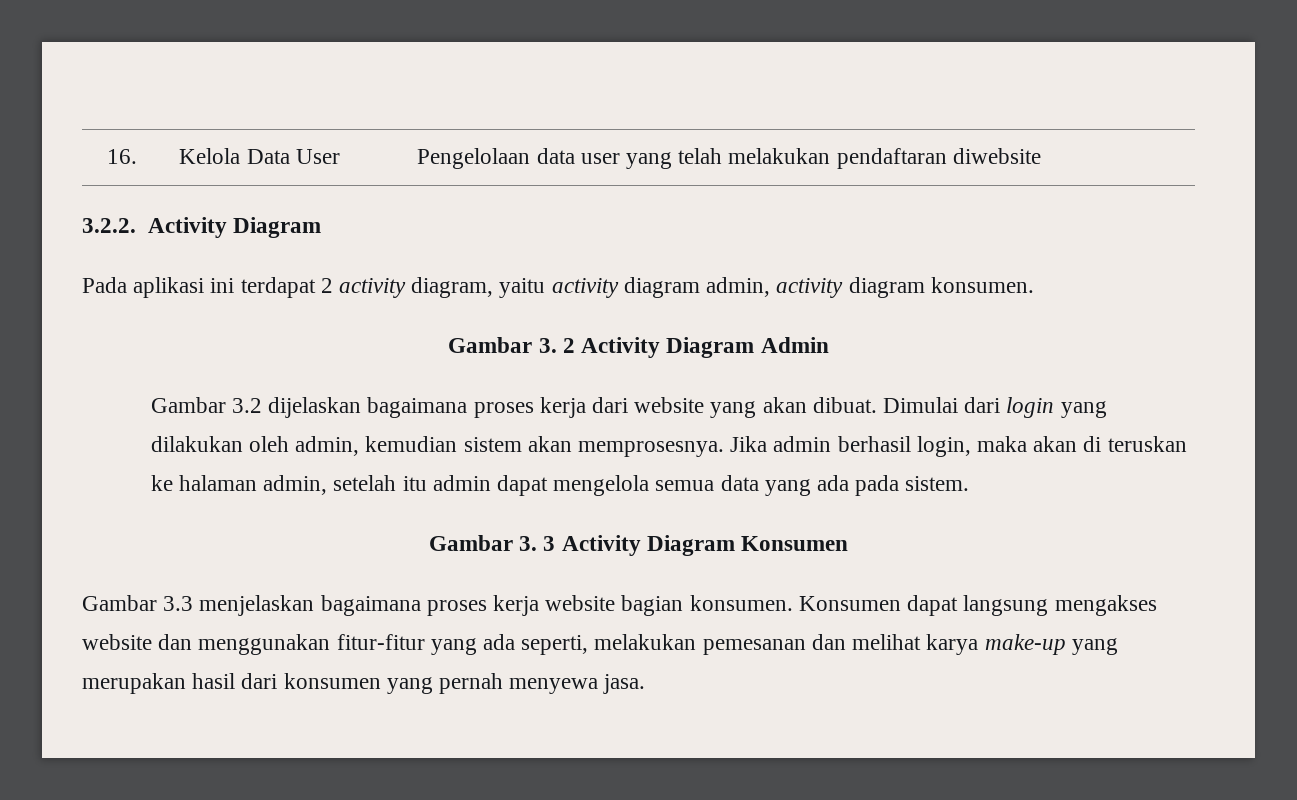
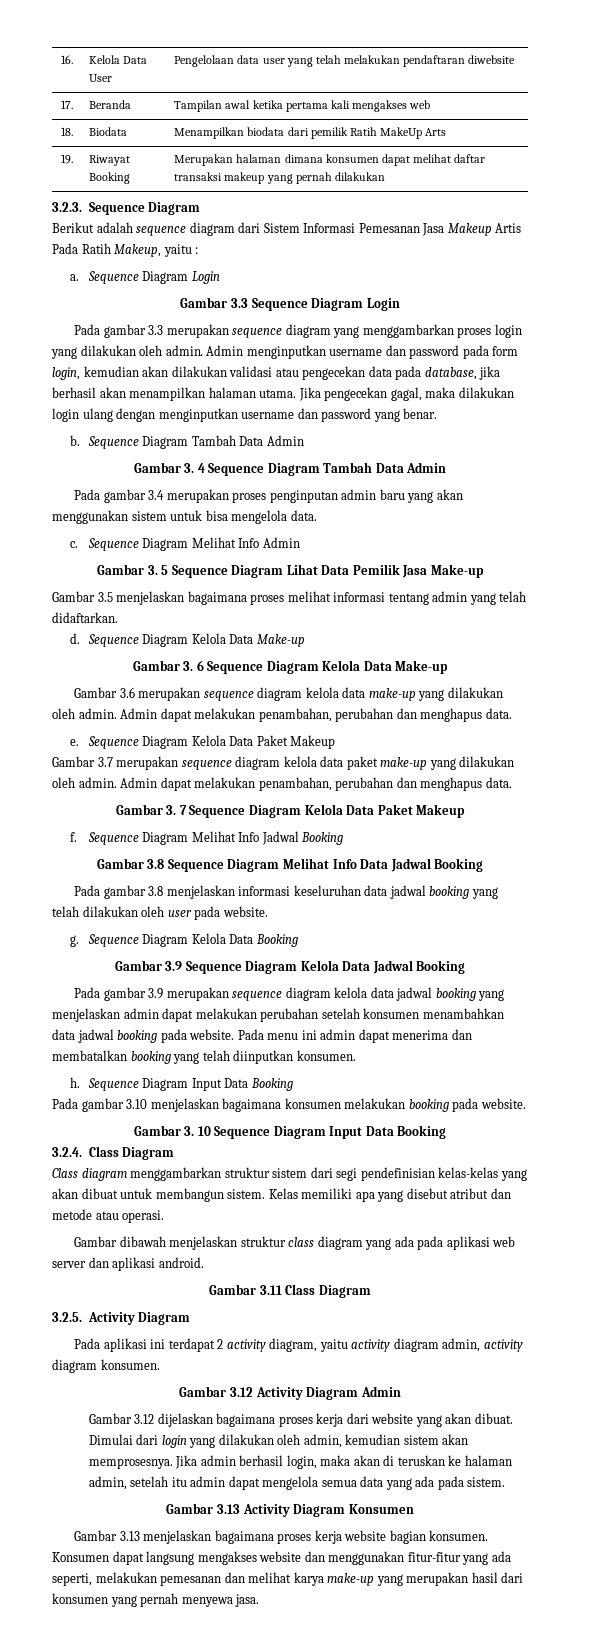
- 3.2.2. Activity Diagram
+ 17. | Beranda | Tampilan awal ketika pertama kali mengakses web
+ 18. | Biodata | Menampilkan biodata dari pemilik Ratih MakeUp Arts
+ 19. | Riwayat Booking | Merupakan halaman dimana konsumen dapat melihat daftar transaksi makeup yang pernah dilakukan
+ 3.2.3. Sequence Diagram
+ Berikut adalah sequence diagram dari Sistem Informasi Pemesanan Jasa Makeup Artis Pada Ratih Makeup, yaitu :
+ a. Sequence Diagram Login
+ Gambar 3.3 Sequence Diagram Login
+ Pada gambar 3.3 merupakan sequence diagram yang menggambarkan proses login yang dilakukan oleh admin. Admin menginputkan username dan password pada form login, kemudian akan dilakukan validasi atau pengecekan data pada database, jika berhasil akan menampilkan halaman utama. Jika pengecekan gagal, maka dilakukan login ulang dengan menginputkan username dan password yang benar.
+ b. Sequence Diagram Tambah Data Admin
+ Gambar 3. 4 Sequence Diagram Tambah Data Admin
+ Pada gambar 3.4 merupakan proses penginputan admin baru yang akan menggunakan sistem untuk bisa mengelola data.
+ c. Sequence Diagram Melihat Info Admin
+ Gambar 3. 5 Sequence Diagram Lihat Data Pemilik Jasa Make-up
+ Gambar 3.5 menjelaskan bagaimana proses melihat informasi tentang admin yang telah didaftarkan.
+ d. Sequence Diagram Kelola Data Make-up
+ Gambar 3. 6 Sequence Diagram Kelola Data Make-up
+ Gambar 3.6 merupakan sequence diagram kelola data make-up yang dilakukan oleh admin. Admin dapat melakukan penambahan, perubahan dan menghapus data.
+ e. Sequence Diagram Kelola Data Paket Makeup
+ Gambar 3.7 merupakan sequence diagram kelola data paket make-up yang dilakukan oleh admin. Admin dapat melakukan penambahan, perubahan dan menghapus data.
+ Gambar 3. 7 Sequence Diagram Kelola Data Paket Makeup
+ f. Sequence Diagram Melihat Info Jadwal Booking
+ Gambar 3.8 Sequence Diagram Melihat Info Data Jadwal Booking
+ Pada gambar 3.8 menjelaskan informasi keseluruhan data jadwal booking yang telah dilakukan oleh user pada website.
+ g. Sequence Diagram Kelola Data Booking
+ Gambar 3.9 Sequence Diagram Kelola Data Jadwal Booking
+ Pada gambar 3.9 merupakan sequence diagram kelola data jadwal booking yang menjelaskan admin dapat melakukan perubahan setelah konsumen menambahkan data jadwal booking pada website. Pada menu ini admin dapat menerima dan membatalkan booking yang telah diinputkan konsumen.
+ h. Sequence Diagram Input Data Booking
+ Pada gambar 3.10 menjelaskan bagaimana konsumen melakukan booking pada website.
+ Gambar 3. 10 Sequence Diagram Input Data Booking
+ 3.2.4. Class Diagram
+ Class diagram menggambarkan struktur sistem dari segi pendefinisian kelas-kelas yang akan dibuat untuk membangun sistem. Kelas memiliki apa yang disebut atribut dan metode atau operasi.
+ Gambar dibawah menjelaskan struktur class diagram yang ada pada aplikasi web server dan aplikasi android.
+ Gambar 3.11 Class Diagram
+ 3.2.5. Activity Diagram
- Gambar 3. 2 Activity Diagram Admin
+ Gambar 3.12 Activity Diagram Admin
- Gambar 3.2 dijelaskan bagaimana proses kerja dari website yang akan dibuat.
+ Gambar 3.12 dijelaskan bagaimana proses kerja dari website yang akan dibuat.
- Gambar 3. 3 Activity Diagram Konsumen
+ Gambar 3.13 Activity Diagram Konsumen
- Gambar 3.3 menjelaskan bagaimana proses kerja website bagian konsumen.
+ Gambar 3.13 menjelaskan bagaimana proses kerja website bagian konsumen.

